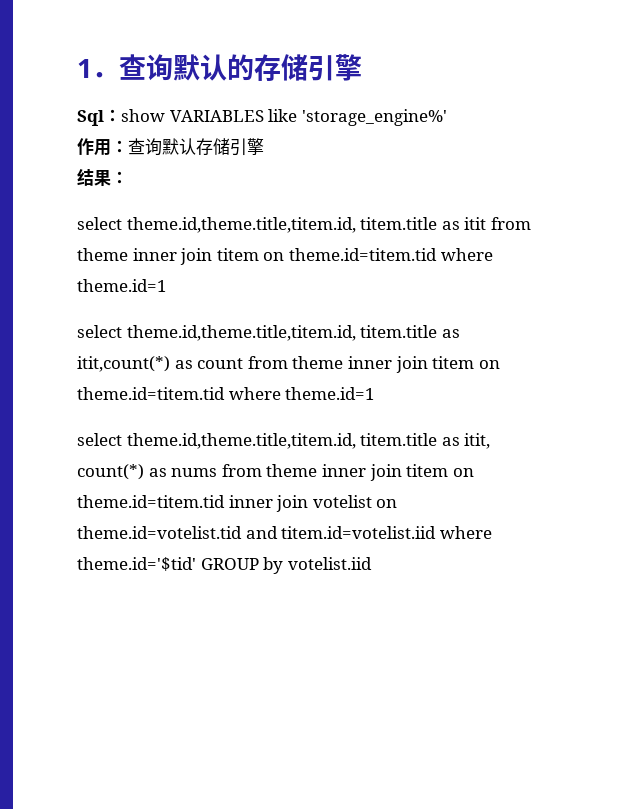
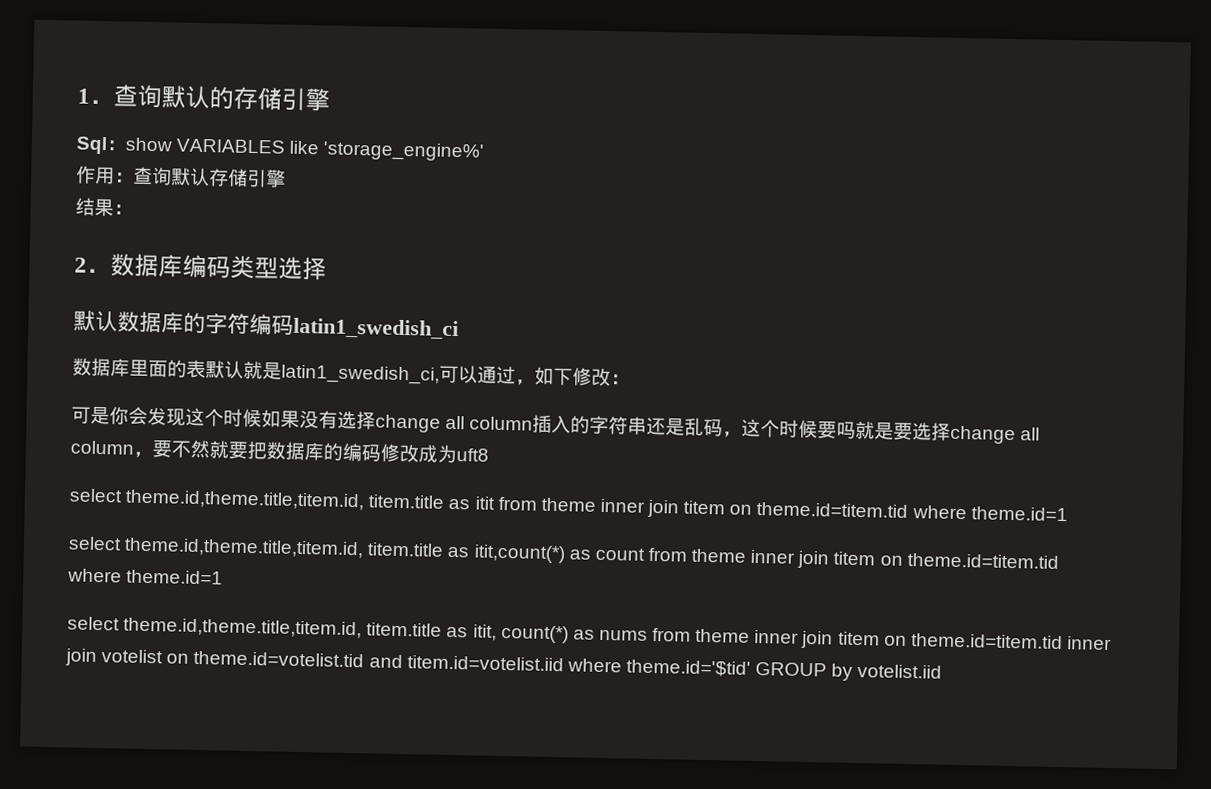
+ 2．数据库编码类型选择
+ 默认数据库的字符编码latin1_swedish_ci
+ 数据库里面的表默认就是latin1_swedish_ci,可以通过，如下修改：
+ 可是你会发现这个时候如果没有选择change all column插入的字符串还是乱码，这个时候要吗就是要选择change all column，要不然就要把数据库的编码修改成为uft8

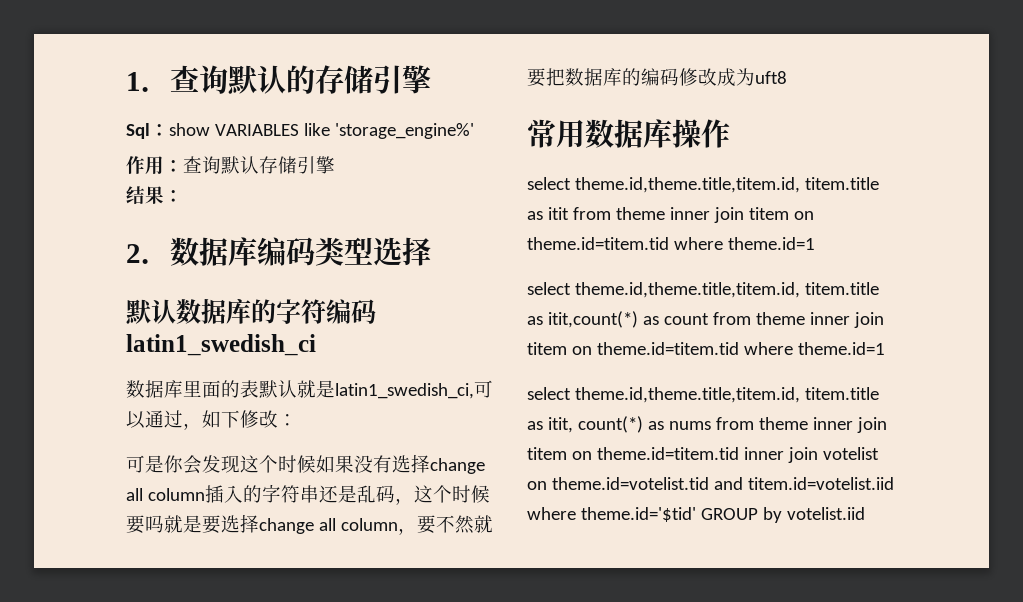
+ 常用数据库操作

